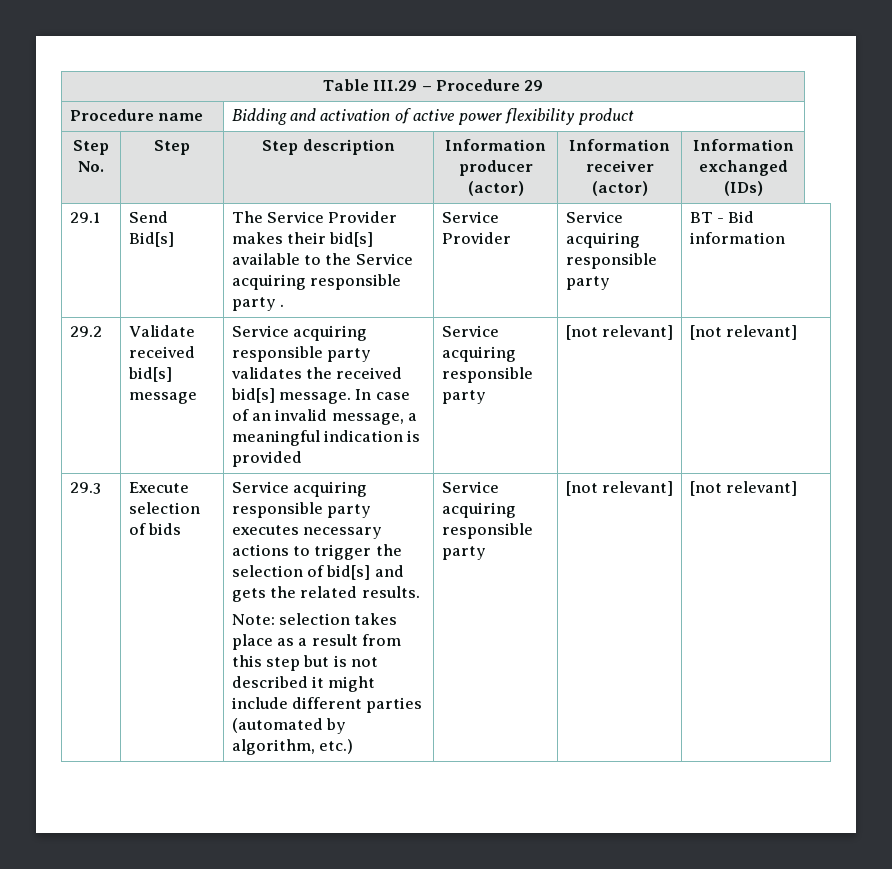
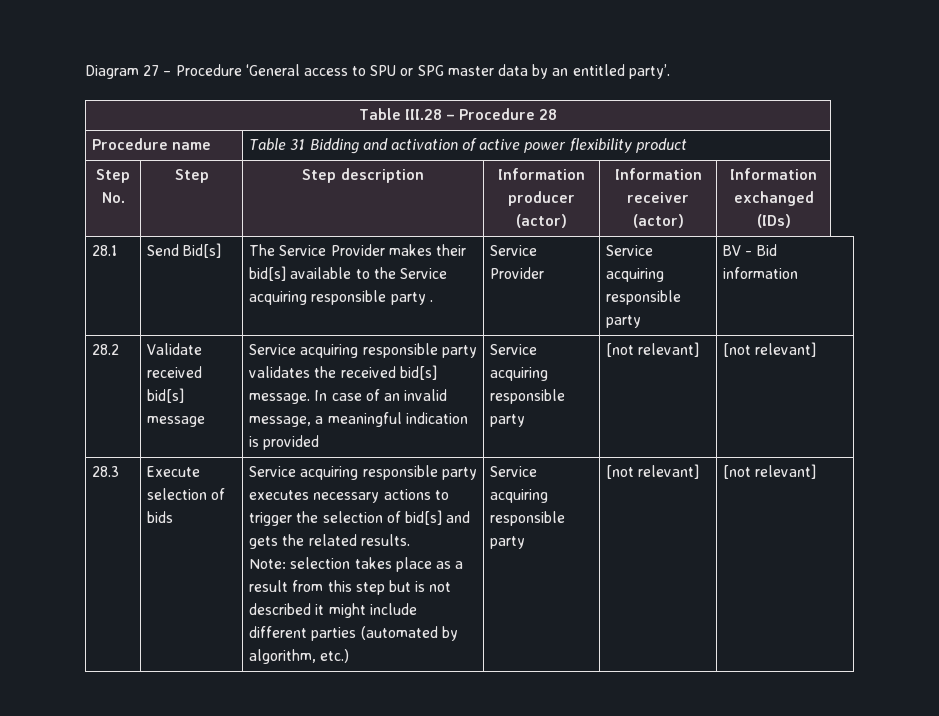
- Table III.29 – Procedure 29
+ Diagram 27 – Procedure ‘General access to SPU or SPG master data by an entitled party’.
+ Table III.28 – Procedure 28
- Procedure name | Bidding and activation of active power flexibility product
+ Procedure name | Table 31 Bidding and activation of active power flexibility product
- 29.1 | Send Bid[s] | The Service Provider makes their bid[s] available to the Service acquiring responsible party . | Service Provider | Service acquiring responsible party | BT - Bid information
+ 28.1 | Send Bid[s] | The Service Provider makes their bid[s] available to the Service acquiring responsible party . | Service Provider | Service acquiring responsible party | BV - Bid information
- 29.2 | Validate received bid[s] message | Service acquiring responsible party validates the received bid[s] message. In case of an invalid message, a meaningful indication is provided | Service acquiring responsible party | [not relevant] | [not relevant]
+ 28.2 | Validate received bid[s] message | Service acquiring responsible party validates the received bid[s] message. In case of an invalid message, a meaningful indication is provided | Service acquiring responsible party | [not relevant] | [not relevant]
- 29.3
+ 28.3

